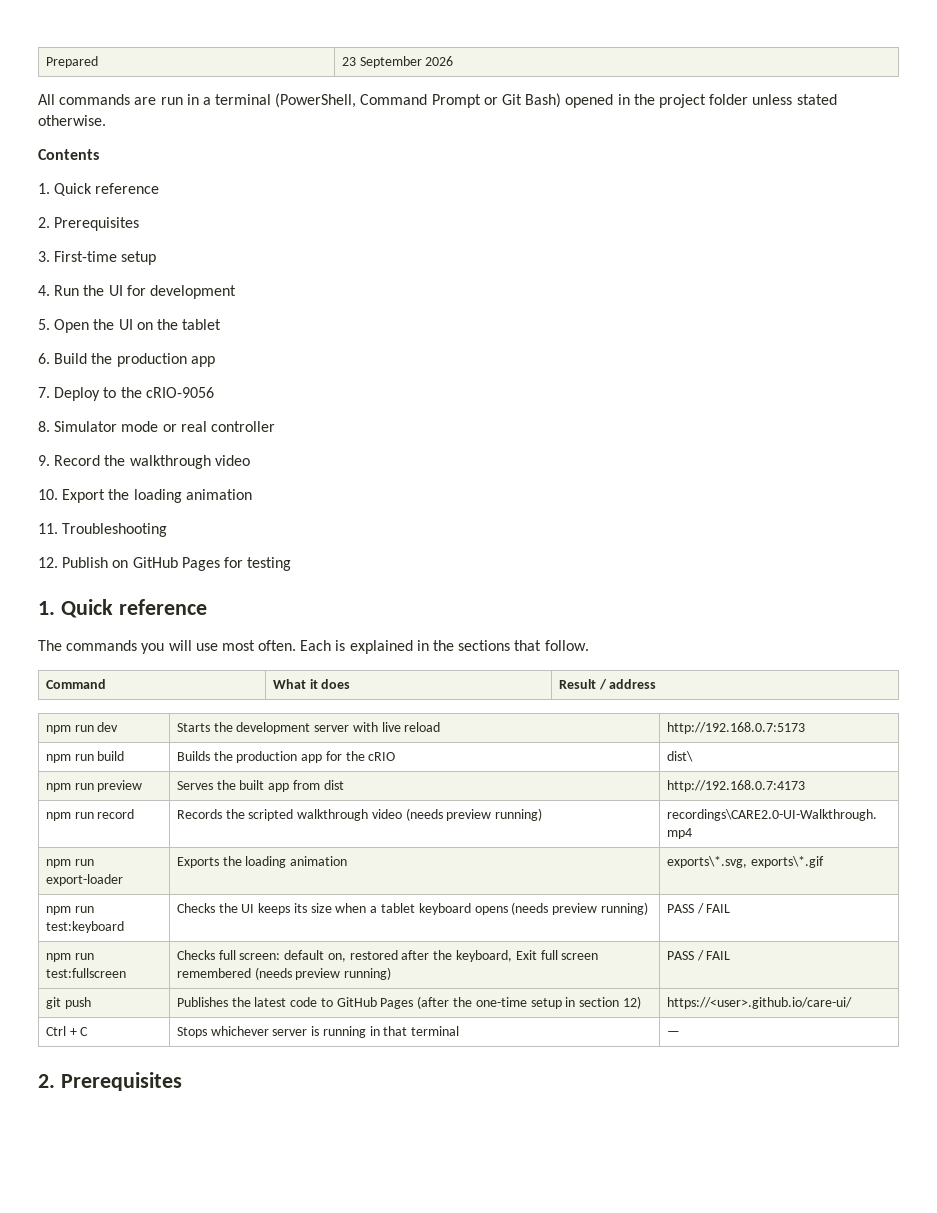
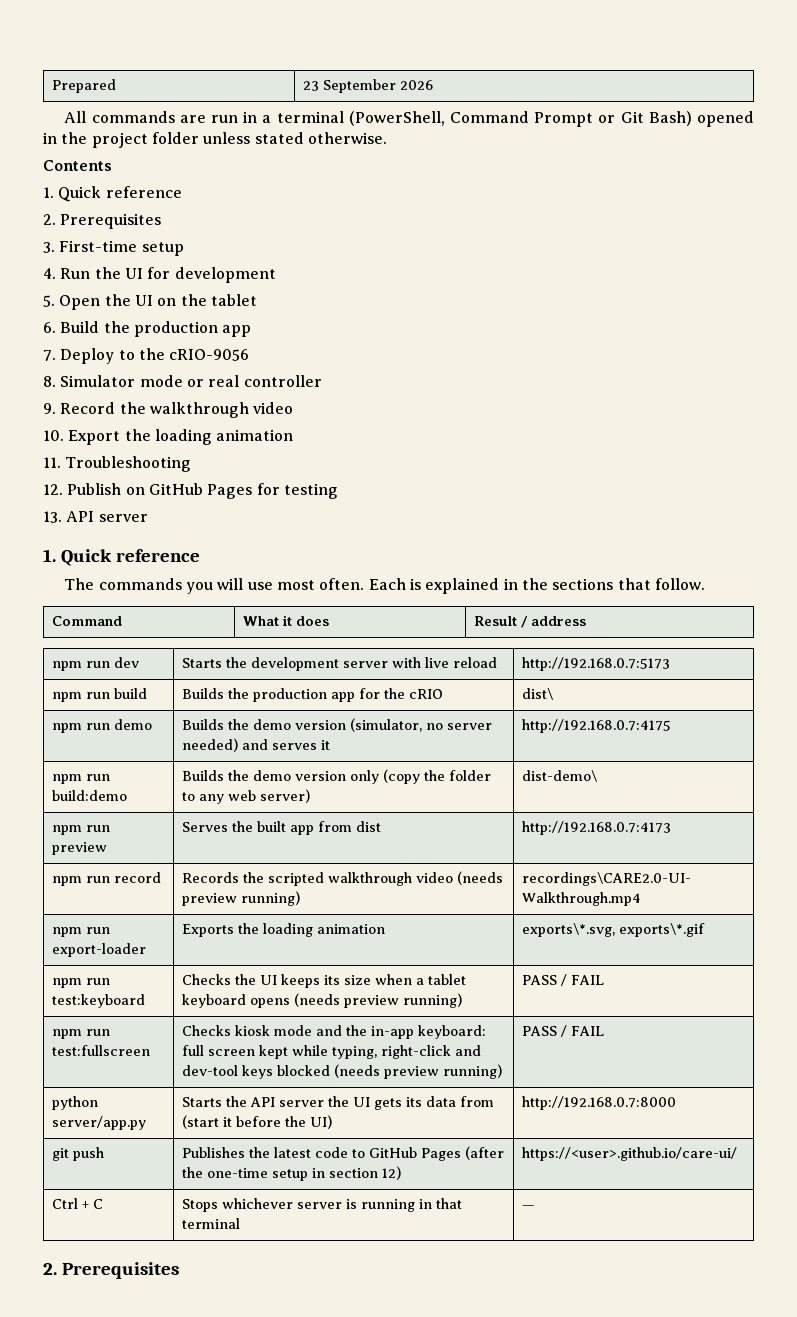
+ 13. API server
+ npm run demo | Builds the demo version (simulator, no server needed) and serves it | http://192.168.0.7:4175
+ npm run build:demo | Builds the demo version only (copy the folder to any web server) | dist-demo\
- npm run test:fullscreen | Checks full screen: default on, restored after the keyboard, Exit full screen remembered (needs preview running) | PASS / FAIL
+ npm run test:fullscreen | Checks kiosk mode and the in-app keyboard: full screen kept while typing, right-click and dev-tool keys blocked (needs preview running) | PASS / FAIL
+ python server/app.py | Starts the API server the UI gets its data from (start it before the UI) | http://192.168.0.7:8000

